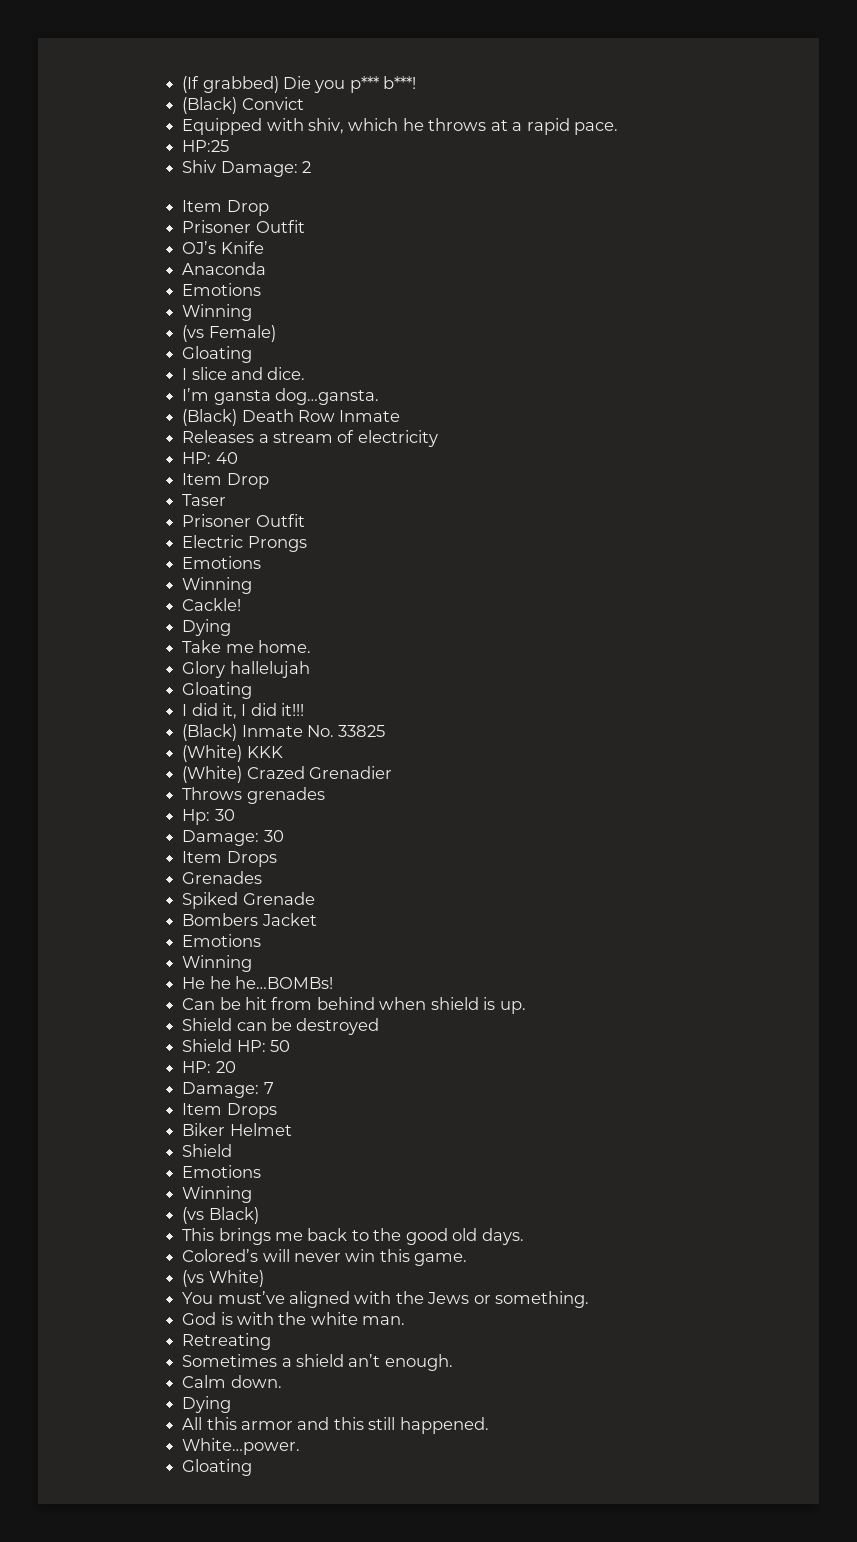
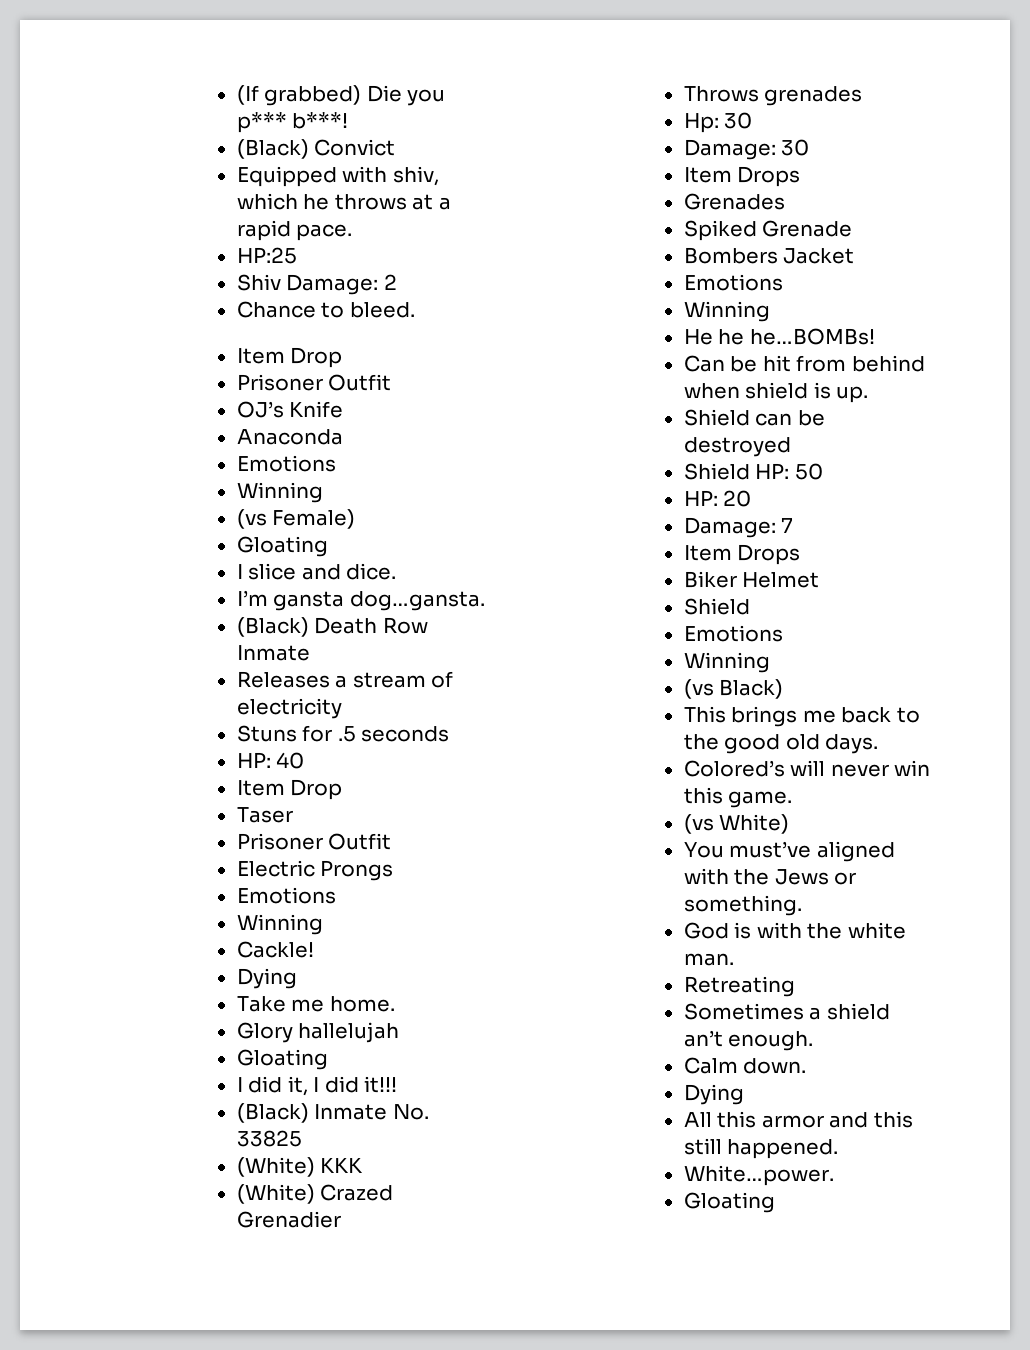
+ Chance to bleed.
+ Stuns for .5 seconds

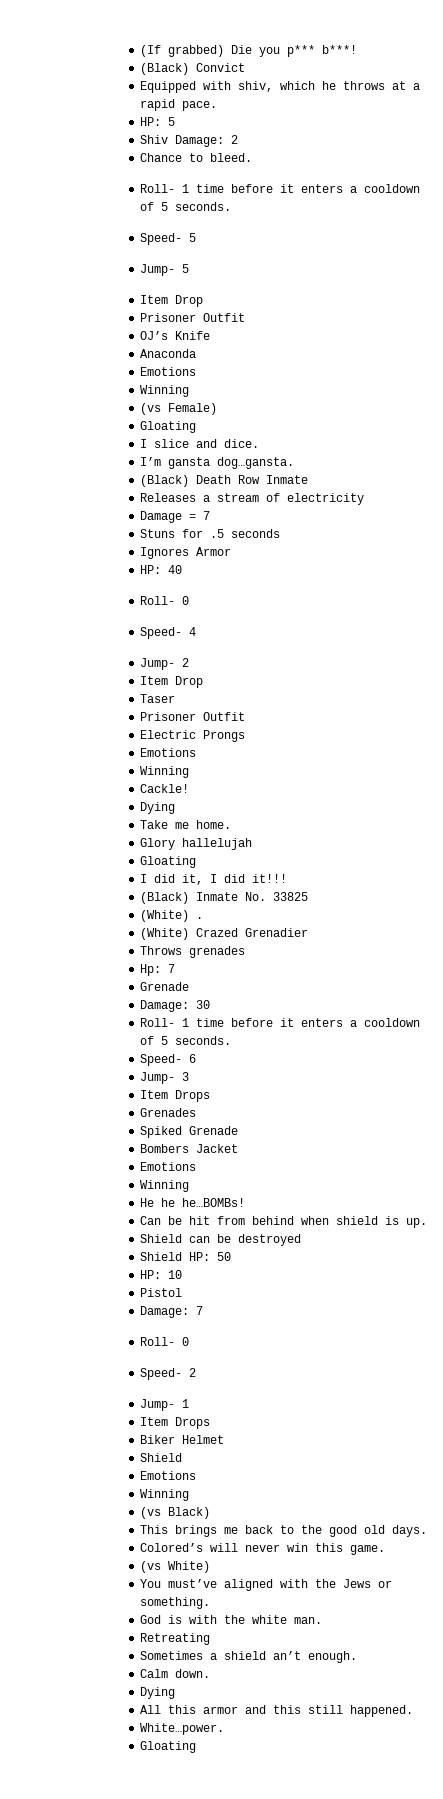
- HP:25
+ HP: 5
  Chance to bleed.
+ Roll- 1 time before it enters a cooldown of 5 seconds.
+ Speed- 5
+ Jump- 5
+ Damage = 7
+ Ignores Armor
  HP: 40
+ Roll- 0
+ Speed- 4
+ Jump- 2
- (White) KKK
+ (White) .
- Hp: 30
+ Hp: 7
+ Grenade
  Damage: 30
+ Roll- 1 time before it enters a cooldown of 5 seconds.
+ Speed- 6
+ Jump- 3
- HP: 20
+ HP: 10
+ Pistol
  Damage: 7
+ Roll- 0
+ Speed- 2
+ Jump- 1

